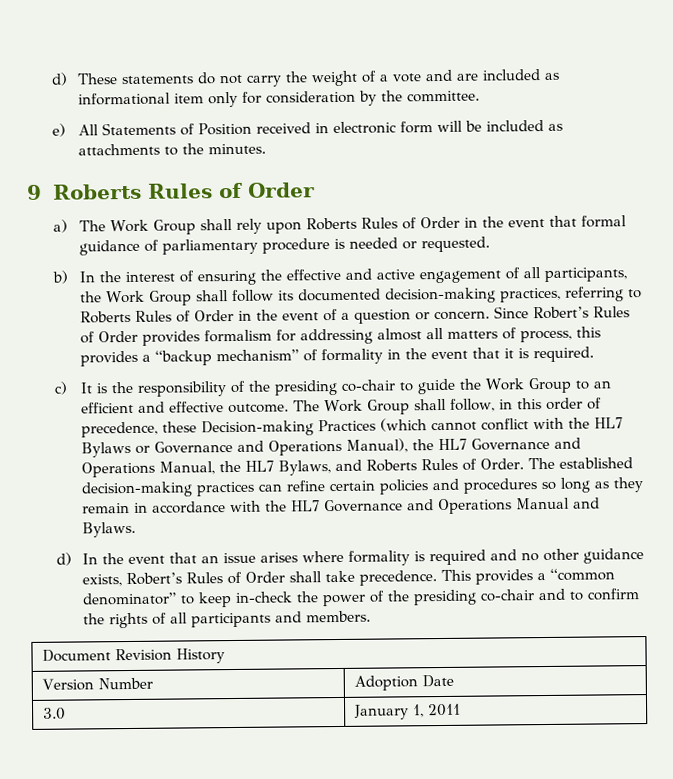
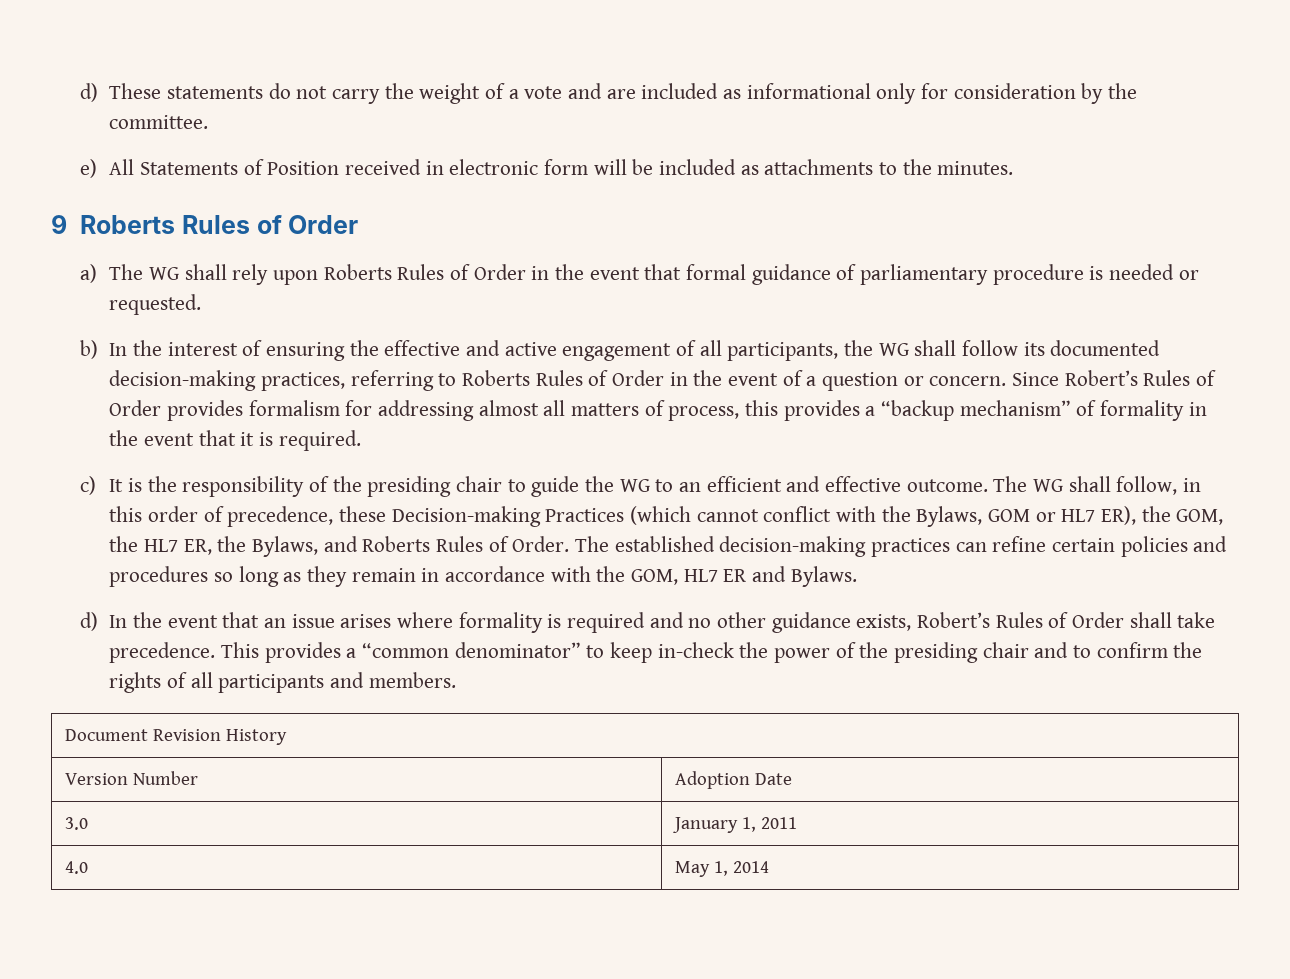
- d) These statements do not carry the weight of a vote and are included as informational item only for consideration by the committee.
+ d) These statements do not carry the weight of a vote and are included as informational only for consideration by the committee.
- a) The Work Group shall rely upon Roberts Rules of Order in the event that formal guidance of parliamentary procedure is needed or requested.
+ a) The WG shall rely upon Roberts Rules of Order in the event that formal guidance of parliamentary procedure is needed or requested.
- b) In the interest of ensuring the effective and active engagement of all participants, the Work Group shall follow its documented decision-making practices, referring to Roberts Rules of Order in the event of a question or concern.
+ b) In the interest of ensuring the effective and active engagement of all participants, the WG shall follow its documented decision-making practices, referring to Roberts Rules of Order in the event of a question or concern.
- c) It is the responsibility of the presiding co-chair to guide the Work Group to an efficient and effective outcome.
+ c) It is the responsibility of the presiding chair to guide the WG to an efficient and effective outcome.
- The Work Group shall follow, in this order of precedence, these Decision-making Practices (which cannot conflict with the HL7 Bylaws or Governance and Operations Manual), the HL7 Governance and Operations Manual, the HL7 Bylaws, and Roberts Rules of Order.
+ The WG shall follow, in this order of precedence, these Decision-making Practices (which cannot conflict with the Bylaws, GOM or HL7 ER), the GOM, the HL7 ER, the Bylaws, and Roberts Rules of Order.
- The established decision-making practices can refine certain policies and procedures so long as they remain in accordance with the HL7 Governance and Operations Manual and Bylaws.
+ The established decision-making practices can refine certain policies and procedures so long as they remain in accordance with the GOM, HL7 ER and Bylaws.
- This provides a “common denominator” to keep in-check the power of the presiding co-chair and to confirm the rights of all participants and members.
+ This provides a “common denominator” to keep in-check the power of the presiding chair and to confirm the rights of all participants and members.
+ 4.0 | May 1, 2014

